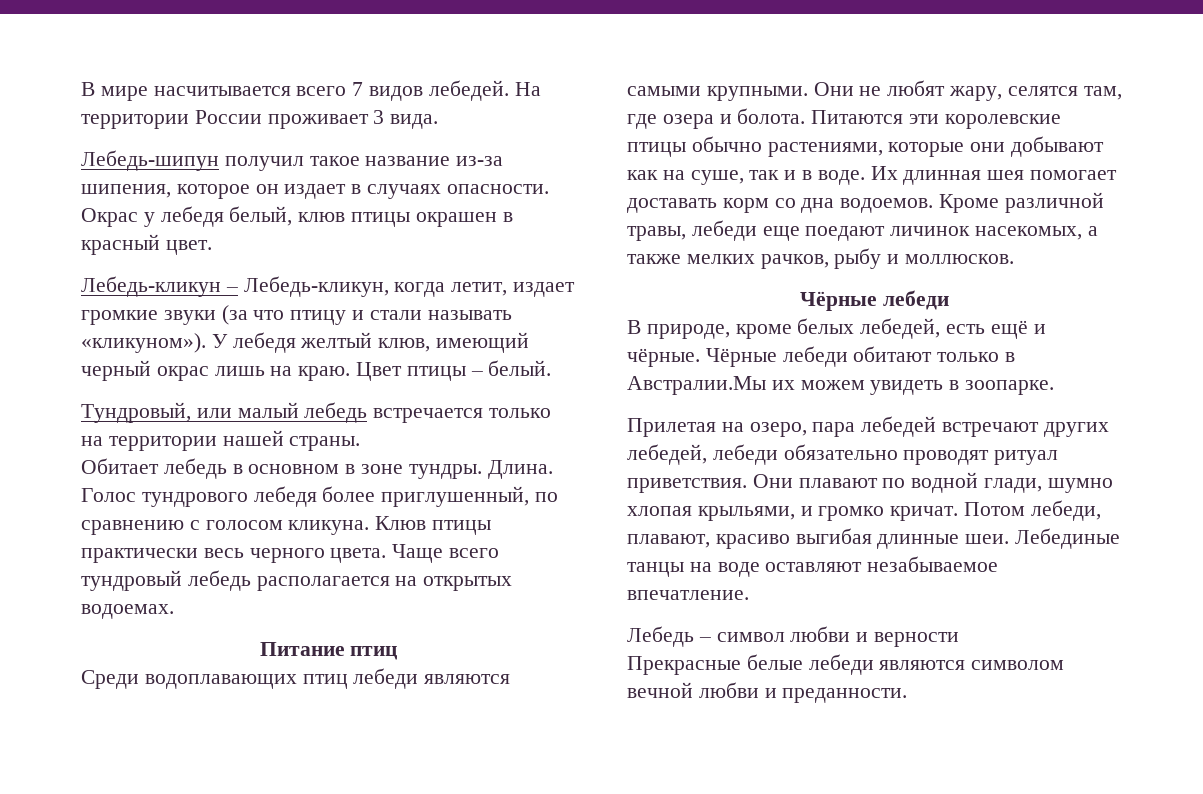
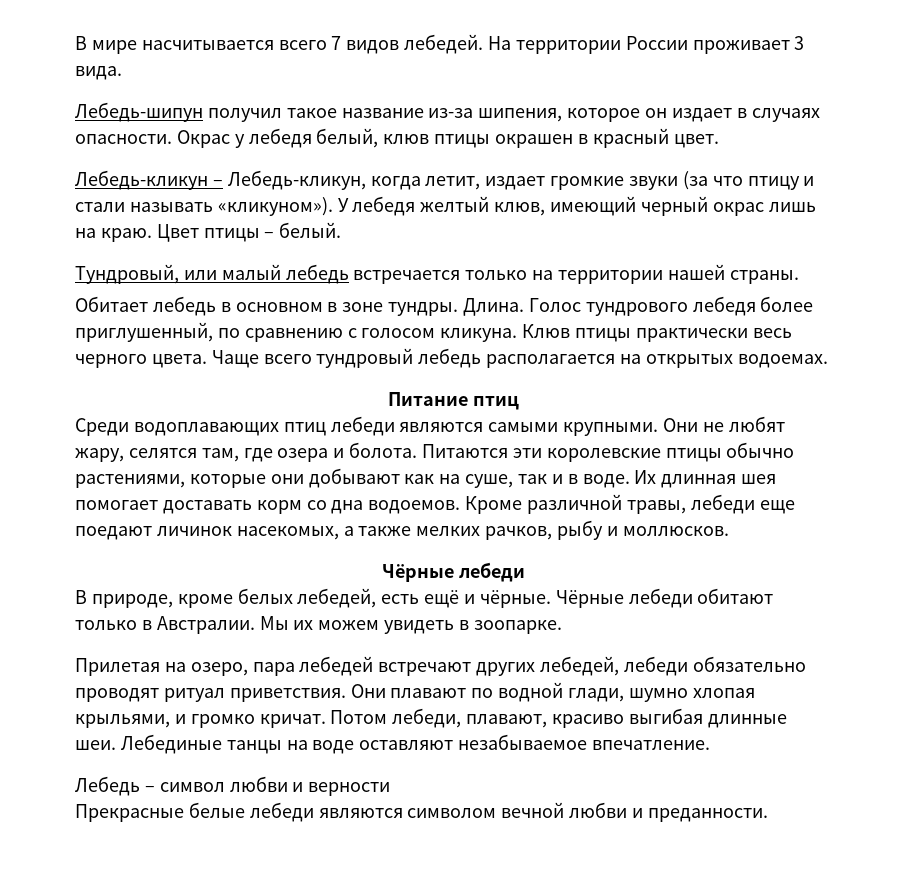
- Чёрные лебеди обитают только в Австралии.Мы их можем увидеть в зоопарке.
+ Чёрные лебеди обитают только в Австралии. Мы их можем увидеть в зоопарке.

